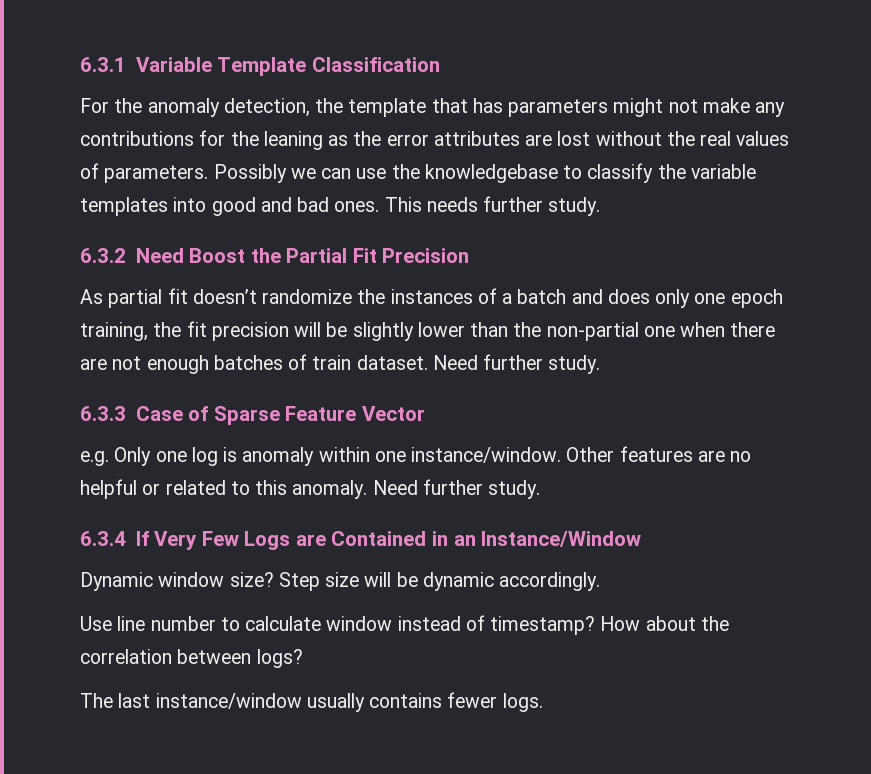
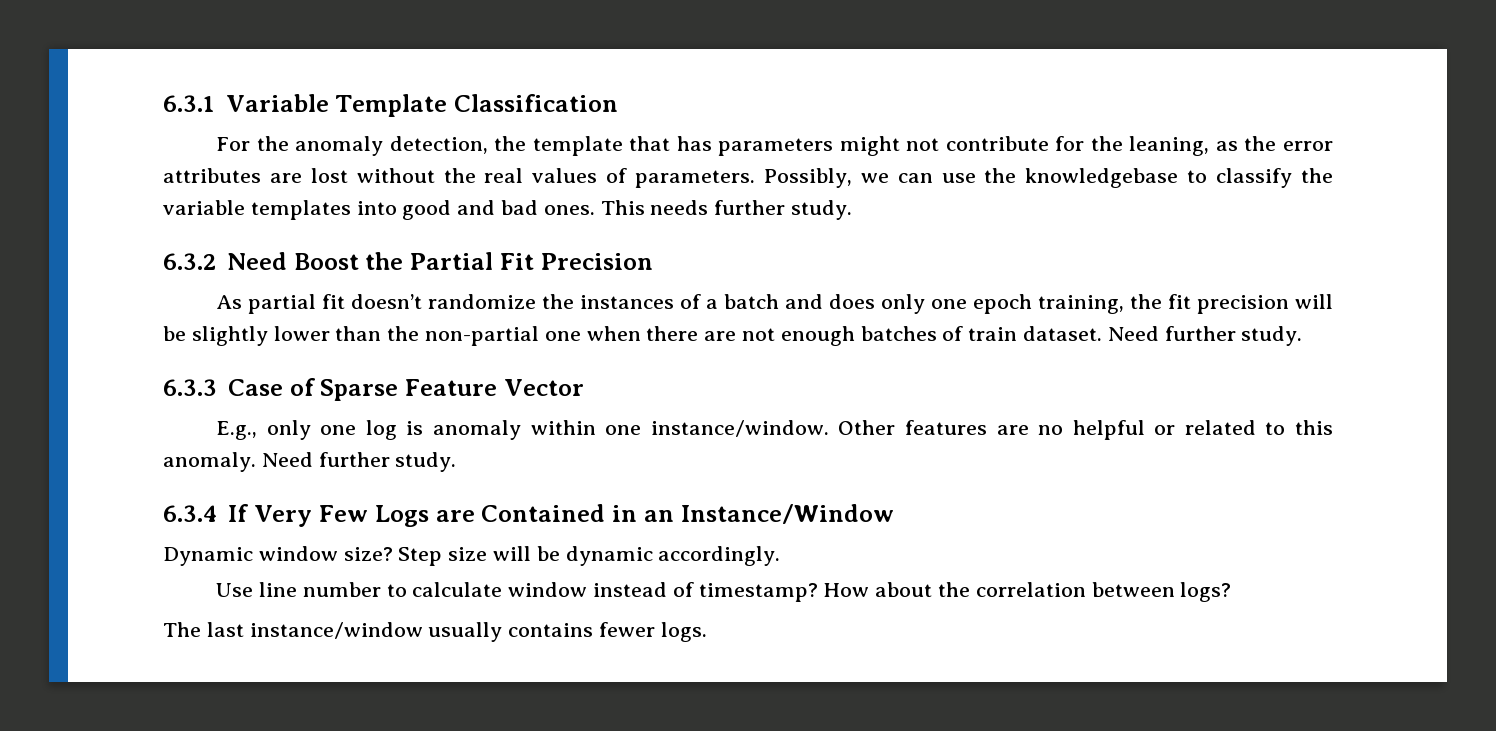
- For the anomaly detection, the template that has parameters might not make any contributions for the leaning as the error attributes are lost without the real values of parameters.
+ For the anomaly detection, the template that has parameters might not contribute for the leaning, as the error attributes are lost without the real values of parameters.
- Possibly we can use the knowledgebase to classify the variable templates into good and bad ones.
+ Possibly, we can use the knowledgebase to classify the variable templates into good and bad ones.
- e.g. Only one log is anomaly within one instance/window.
+ E.g., only one log is anomaly within one instance/window.

